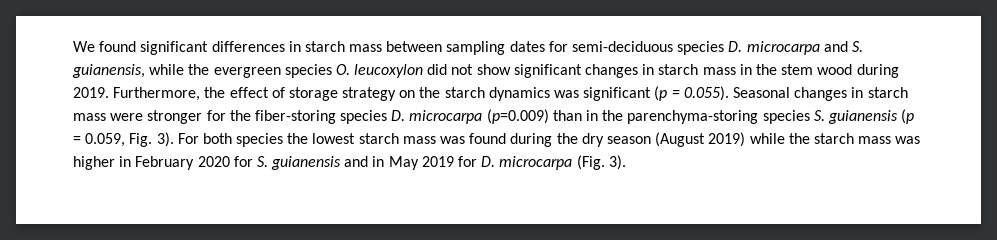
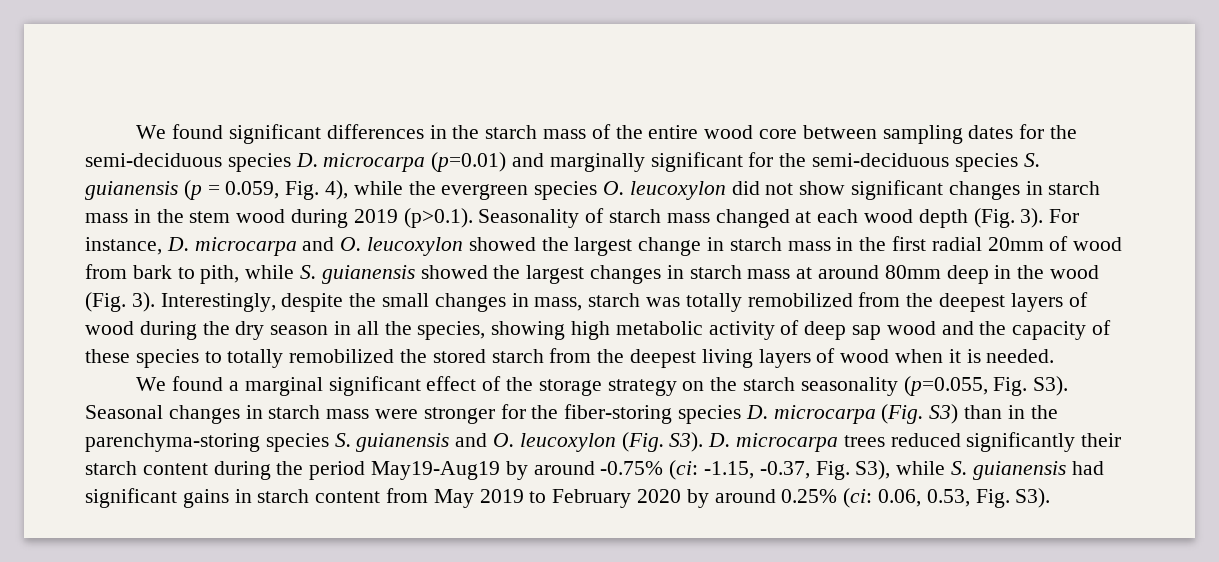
- We found significant differences in starch mass between sampling dates for semi-deciduous species D. microcarpa and S. guianensis, while the evergreen species O. leucoxylon did not show significant changes in starch mass in the stem wood during 2019. Furthermore, the effect of storage strategy on the starch dynamics was significant (p = 0.055). Seasonal changes in starch mass were stronger for the fiber-storing species D. microcarpa (p=0.009) than in the parenchyma-storing species S. guianensis (p = 0.059, Fig. 3). For both species the lowest starch mass was found during the dry season (August 2019) while the starch mass was higher in February 2020 for S. guianensis and in May 2019 for D. microcarpa (Fig. 3).
+ We found significant differences in the starch mass of the entire wood core between sampling dates for the semi-deciduous species D. microcarpa (p=0.01) and marginally significant for the semi-deciduous species S. guianensis (p = 0.059, Fig. 4), while the evergreen species O. leucoxylon did not show significant changes in starch mass in the stem wood during 2019 (p>0.1). Seasonality of starch mass changed at each wood depth (Fig. 3). For instance, D. microcarpa and O. leucoxylon showed the largest change in starch mass in the first radial 20mm of wood from bark to pith, while S. guianensis showed the largest changes in starch mass at around 80mm deep in the wood (Fig. 3). Interestingly, despite the small changes in mass, starch was totally remobilized from the deepest layers of wood during the dry season in all the species, showing high metabolic activity of deep sap wood and the capacity of these species to totally remobilized the stored starch from the deepest living layers of wood when it is needed.
+ We found a marginal significant effect of the storage strategy on the starch seasonality (p=0.055, Fig. S3). Seasonal changes in starch mass were stronger for the fiber-storing species D. microcarpa (Fig. S3) than in the parenchyma-storing species S. guianensis and O. leucoxylon (Fig. S3). D. microcarpa trees reduced significantly their starch content during the period May19-Aug19 by around -0.75% (ci: -1.15, -0.37, Fig. S3), while S. guianensis had significant gains in starch content from May 2019 to February 2020 by around 0.25% (ci: 0.06, 0.53, Fig. S3).

